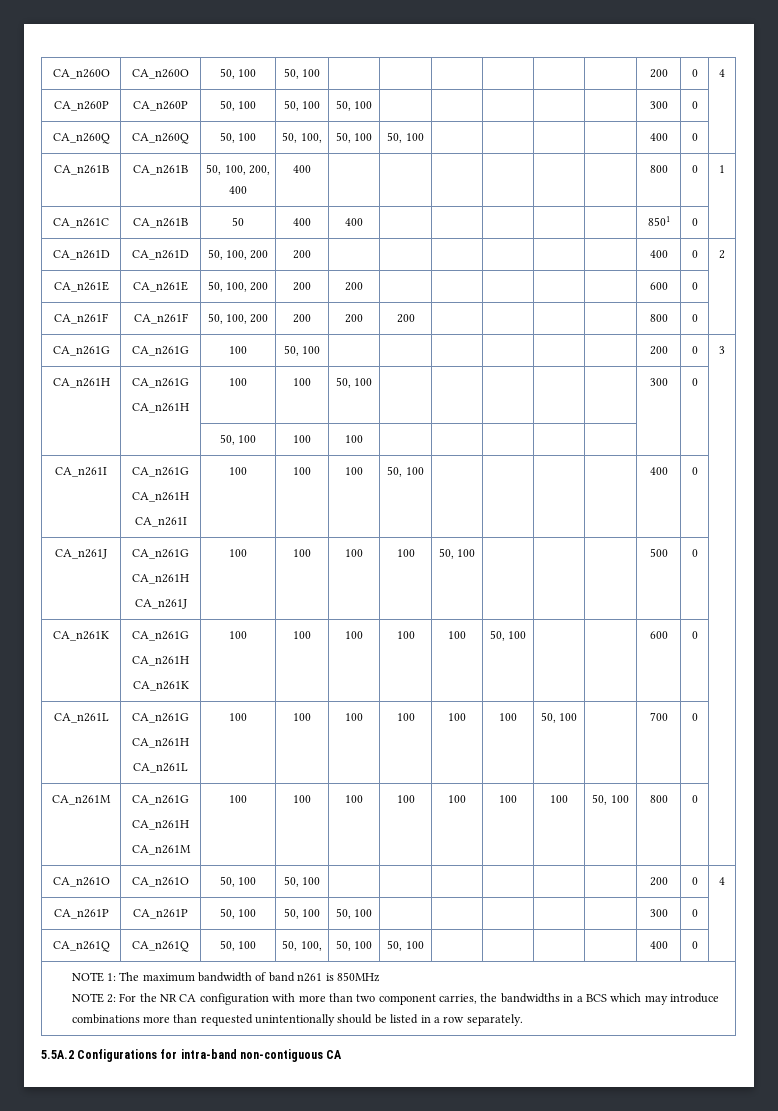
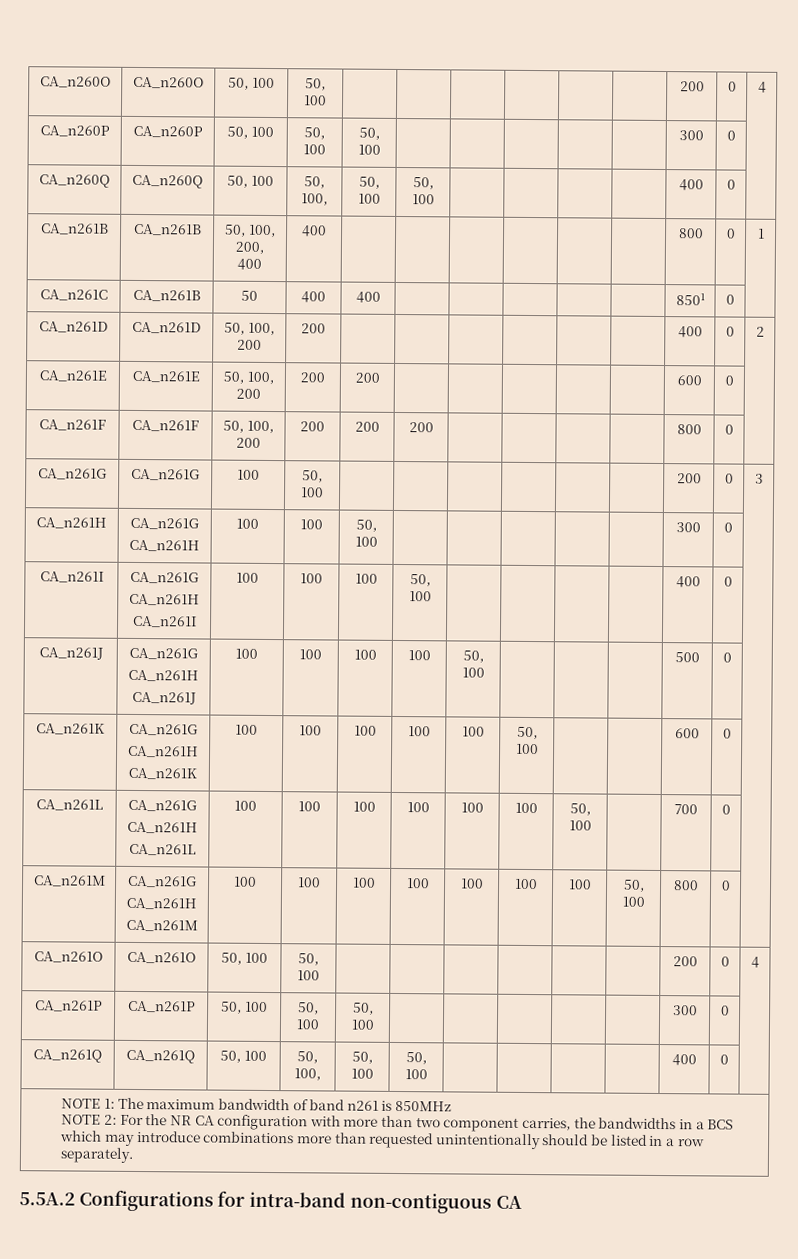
- | | 50, 100 | 100 | 100 | | | | | | | |

